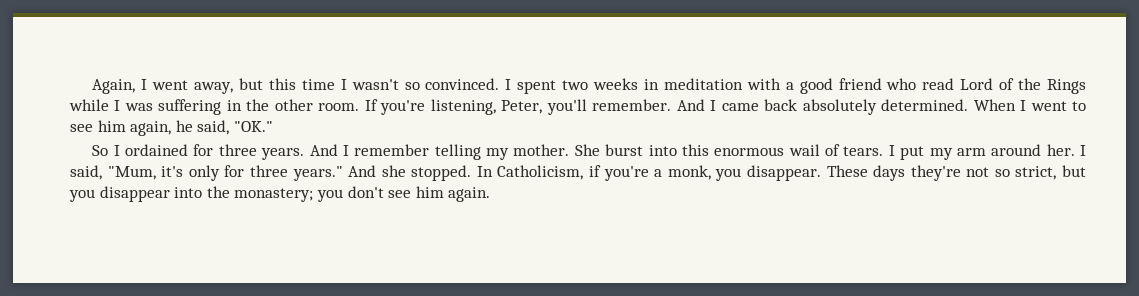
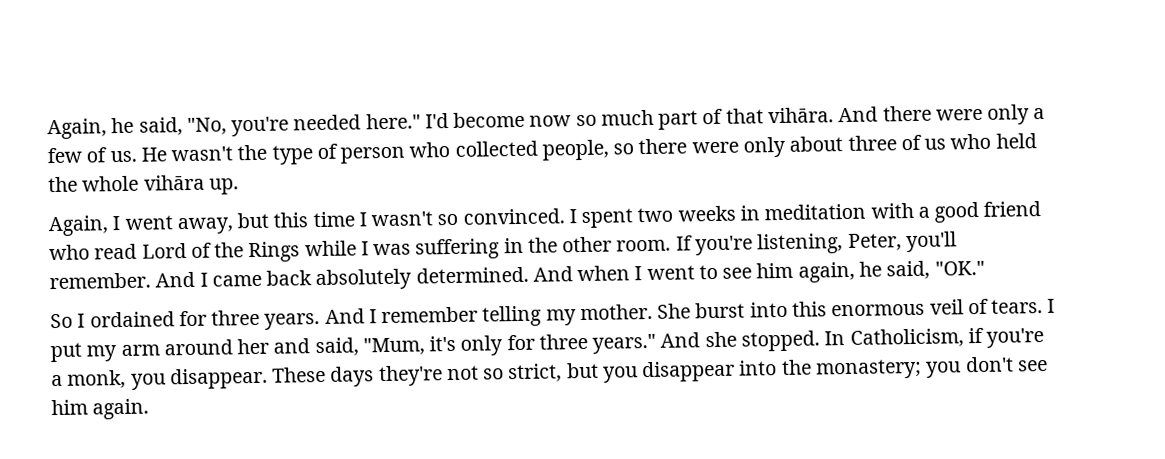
+ Again, he said, "No, you're needed here." I'd become now so much part of that vihāra. And there were only a few of us. He wasn't the type of person who collected people, so there were only about three of us who held the whole vihāra up.
- When I went to see him again, he said, "OK."
+ And when I went to see him again, he said, "OK."
- She burst into this enormous wail of tears.
+ She burst into this enormous veil of tears.
- I put my arm around her. I said, "Mum, it's only for three years."
+ I put my arm around her and said, "Mum, it's only for three years."

